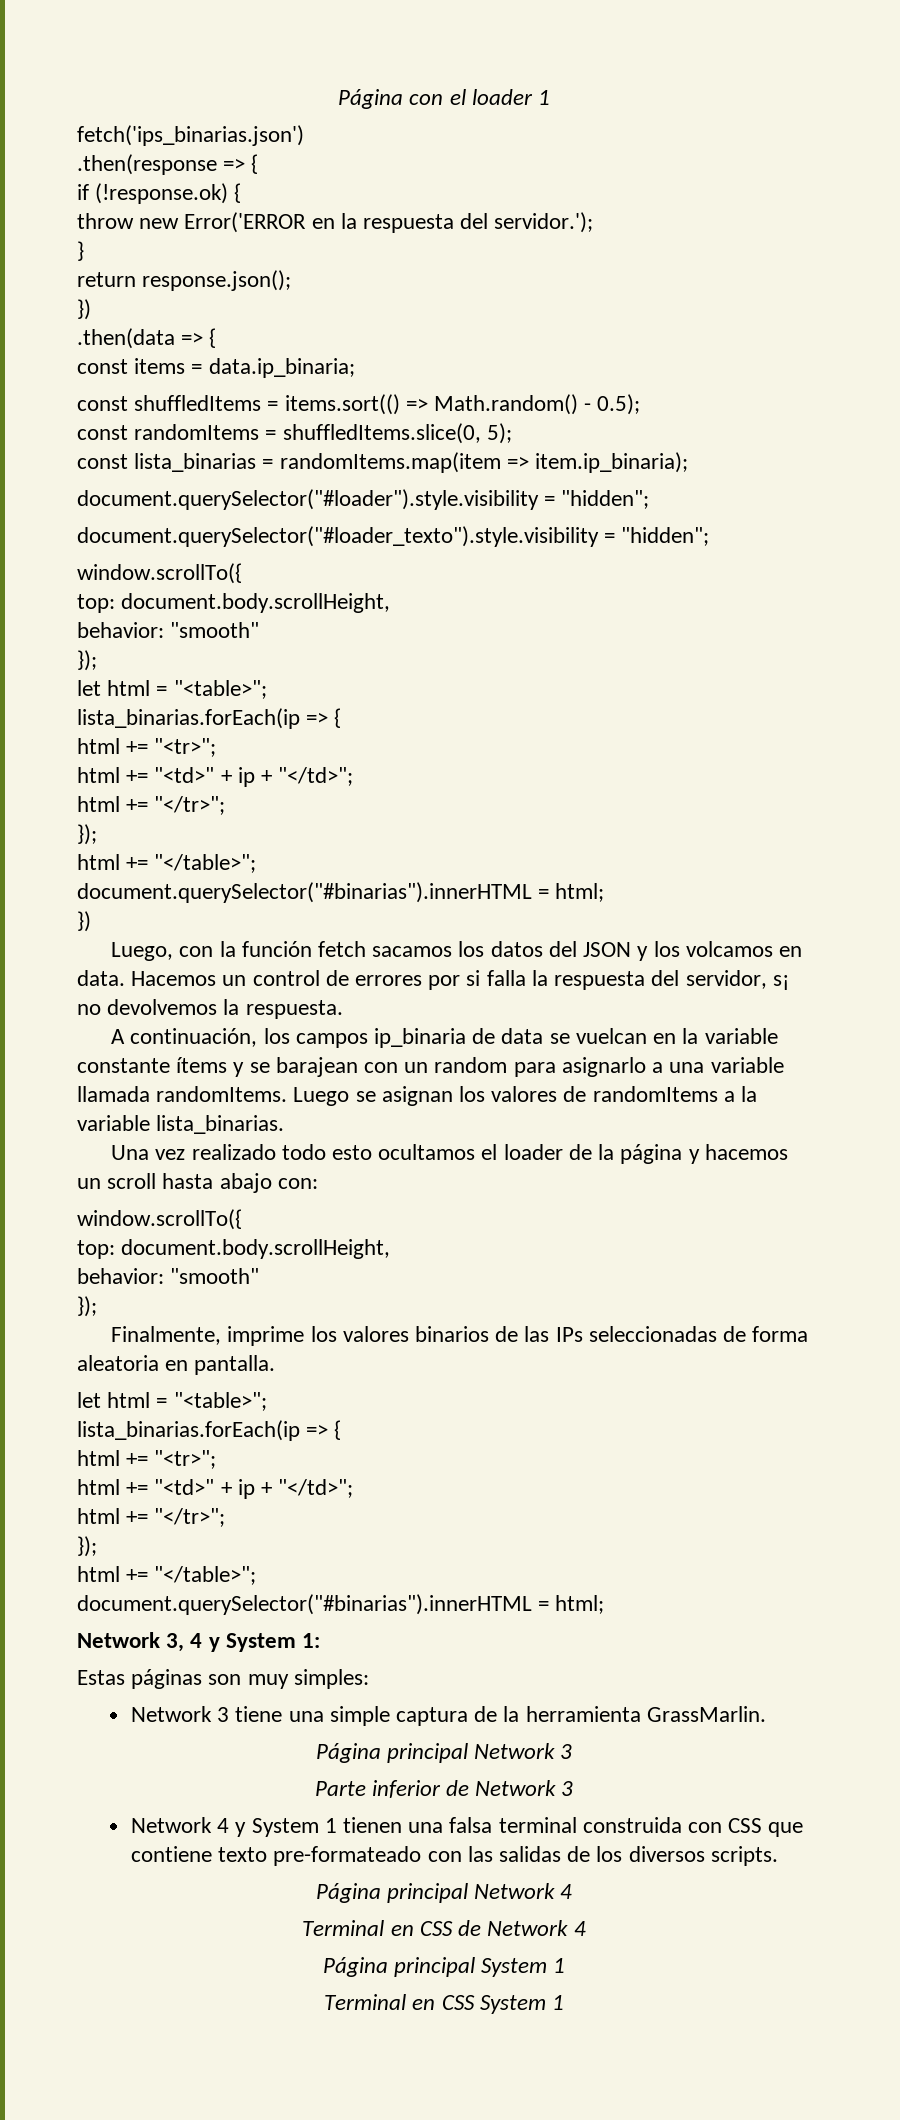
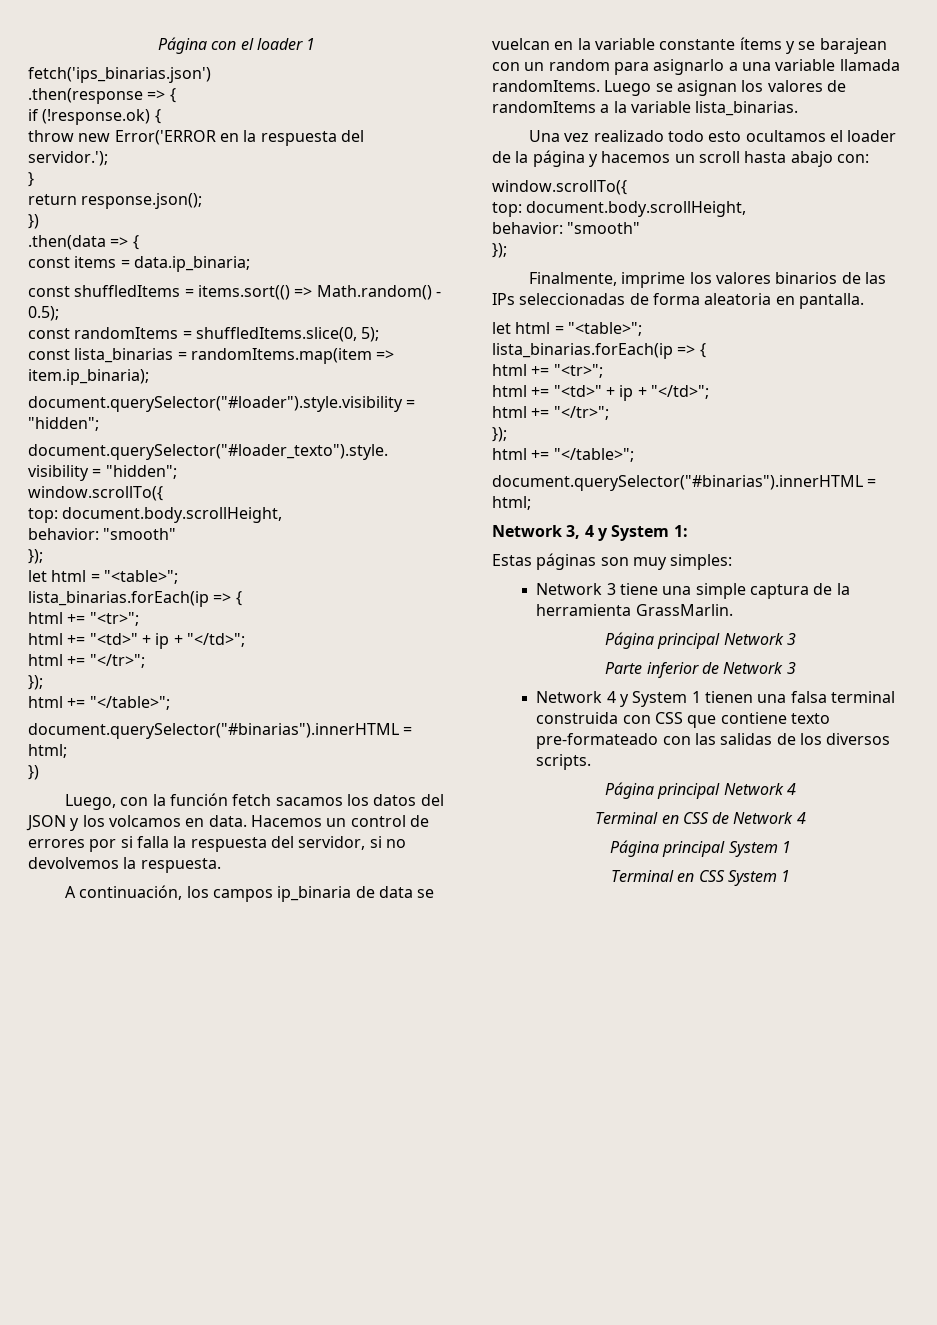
- Hacemos un control de errores por si falla la respuesta del servidor, s¡ no devolvemos la respuesta.
+ Hacemos un control de errores por si falla la respuesta del servidor, si no devolvemos la respuesta.

